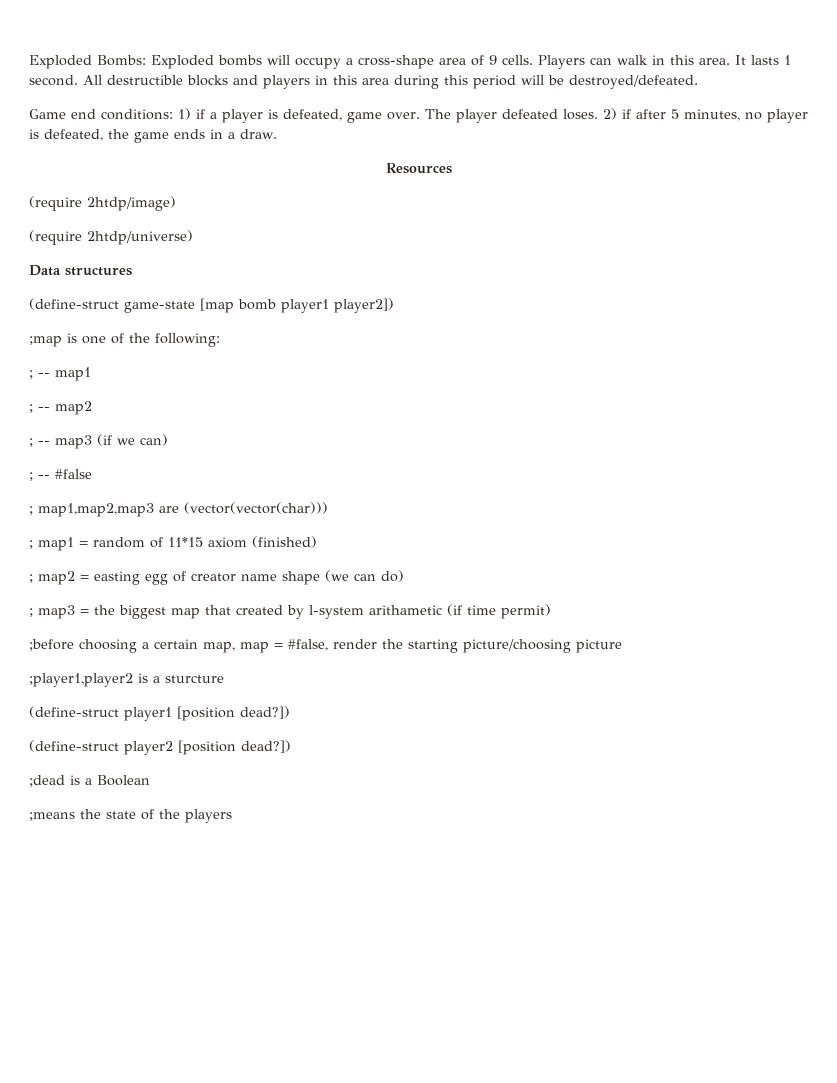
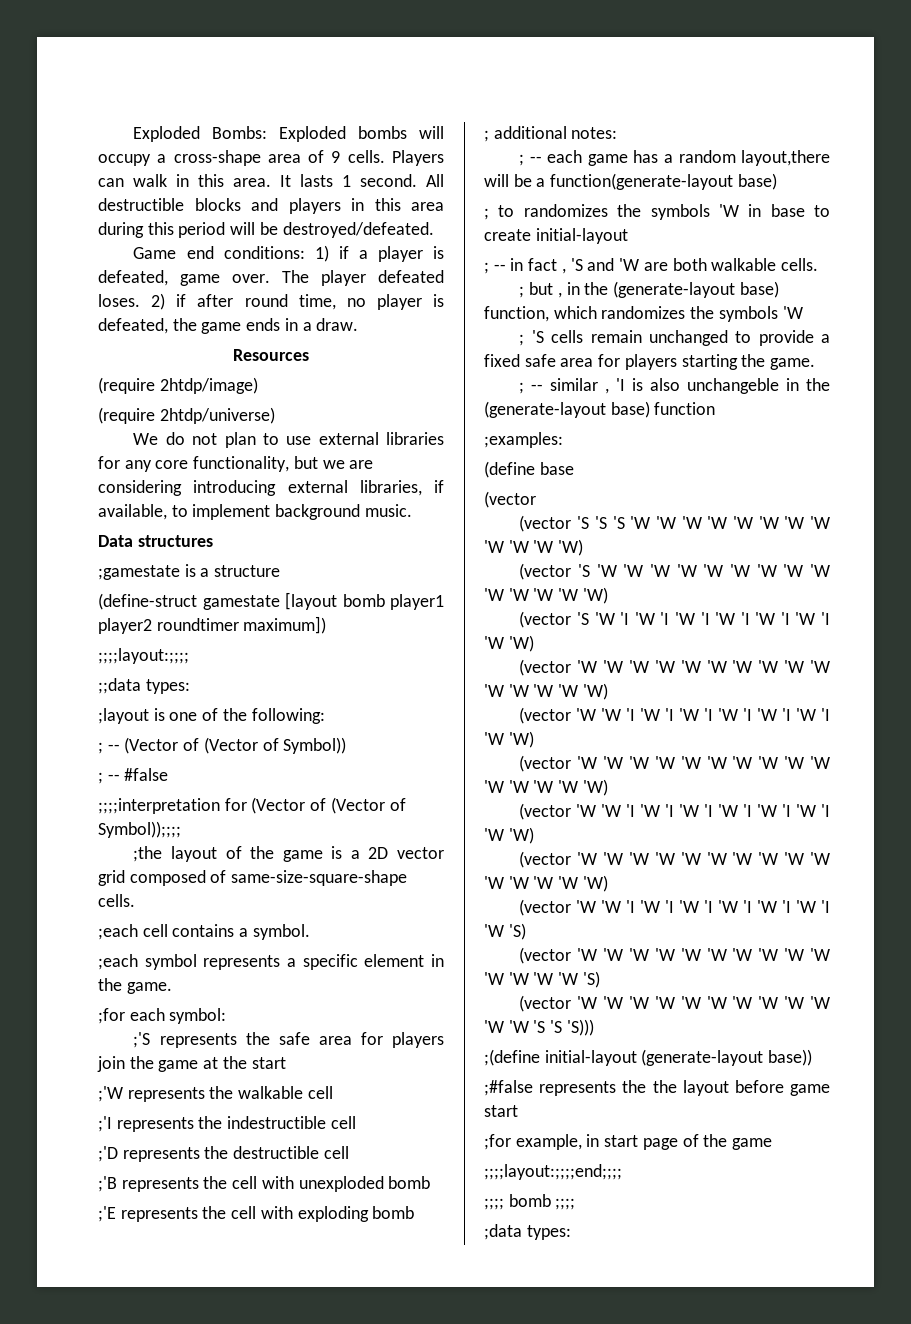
- 2) if after 5 minutes, no player is defeated, the game ends in a draw.
+ 2) if after round time, no player is defeated, the game ends in a draw.
+ We do not plan to use external libraries for any core functionality, but we are considering introducing external libraries, if available, to implement background music.
  Data structures
- (define-struct game-state [map bomb player1 player2])
- ;map is one of the following:
+ ;gamestate is a structure
+ (define-struct gamestate [layout bomb player1 player2 roundtimer maximum])
+ ;;;;layout:;;;;
+ ;;data types:
+ ;layout is one of the following:
- ; -- map1
- ; -- map2
- ; -- map3 (if we can)
+ ; -- (Vector of (Vector of Symbol))
  ; -- #false
- ; map1,map2,map3 are (vector(vector(char)))
- ; map1 = random of 11*15 axiom (finished)
- ; map2 = easting egg of creator name shape (we can do)
- ; map3 = the biggest map that created by l-system arithametic (if time permit)
- ;before choosing a certain map, map = #false, render the starting picture/choosing picture
- ;player1,player2 is a sturcture
- (define-struct player1 [position dead?])
- (define-struct player2 [position dead?])
- ;dead is a Boolean
- ;means the state of the players
+ ;;;;interpretation for (Vector of (Vector of Symbol));;;;
+ ;the layout of the game is a 2D vector grid composed of same-size-square-shape cells.
+ ;each cell contains a symbol.
+ ;each symbol represents a specific element in the game.
+ ;for each symbol:
+ ;'S represents the safe area for players join the game at the start
+ ;'W represents the walkable cell
+ ;'I represents the indestructible cell
+ ;'D represents the destructible cell
+ ;'B represents the cell with unexploded bomb
+ ;'E represents the cell with exploding bomb
+ ; additional notes:
+ ; -- each game has a random layout,there will be a function(generate-layout base)
+ ; to randomizes the symbols 'W in base to create initial-layout
+ ; -- in fact , 'S and 'W are both walkable cells.
+ ; but , in the (generate-layout base) function, which randomizes the symbols 'W
+ ; 'S cells remain unchanged to provide a fixed safe area for players starting the game.
+ ; -- similar , 'I is also unchangeble in the (generate-layout base) function
+ ;examples:
+ (define base
+ (vector
+ (vector 'S 'S 'S 'W 'W 'W 'W 'W 'W 'W 'W 'W 'W 'W 'W)
+ (vector 'S 'W 'W 'W 'W 'W 'W 'W 'W 'W 'W 'W 'W 'W 'W)
+ (vector 'S 'W 'I 'W 'I 'W 'I 'W 'I 'W 'I 'W 'I 'W 'W)
+ (vector 'W 'W 'W 'W 'W 'W 'W 'W 'W 'W 'W 'W 'W 'W 'W)
+ (vector 'W 'W 'I 'W 'I 'W 'I 'W 'I 'W 'I 'W 'I 'W 'W)
+ (vector 'W 'W 'W 'W 'W 'W 'W 'W 'W 'W 'W 'W 'W 'W 'W)
+ (vector 'W 'W 'I 'W 'I 'W 'I 'W 'I 'W 'I 'W 'I 'W 'W)
+ (vector 'W 'W 'W 'W 'W 'W 'W 'W 'W 'W 'W 'W 'W 'W 'W)
+ (vector 'W 'W 'I 'W 'I 'W 'I 'W 'I 'W 'I 'W 'I 'W 'S)
+ (vector 'W 'W 'W 'W 'W 'W 'W 'W 'W 'W 'W 'W 'W 'W 'S)
+ (vector 'W 'W 'W 'W 'W 'W 'W 'W 'W 'W 'W 'W 'S 'S 'S)))
+ ;(define initial-layout (generate-layout base))
+ ;#false represents the the layout before game start
+ ;for example, in start page of the game
+ ;;;;layout:;;;;end;;;;
+ ;;;; bomb ;;;;
+ ;data types:

